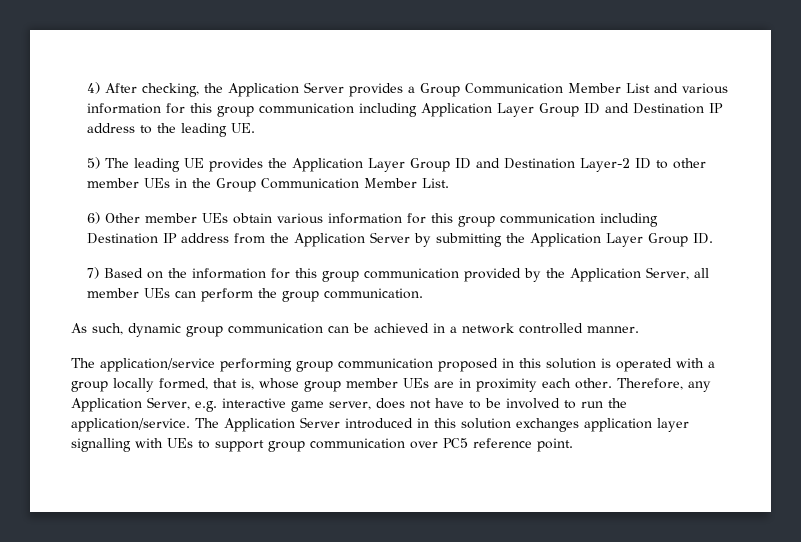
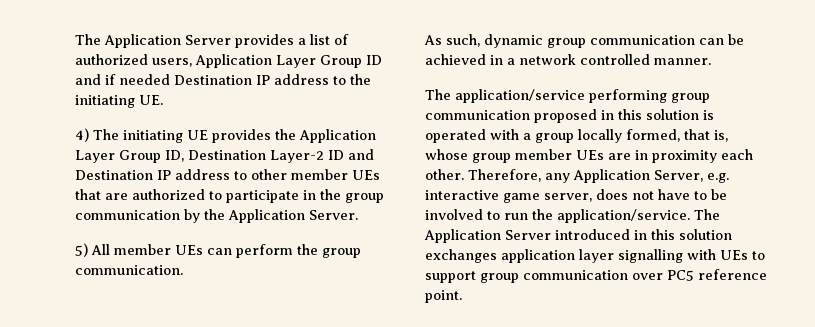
- 4) After checking, the Application Server provides a Group Communication Member List and various information for this group communication including Application Layer Group ID and Destination IP address to the leading UE.
- 5) The leading UE provides the Application Layer Group ID and Destination Layer-2 ID to other member UEs in the Group Communication Member List.
- 6) Other member UEs obtain various information for this group communication including Destination IP address from the Application Server by submitting the Application Layer Group ID.
- 7) Based on the information for this group communication provided by the Application Server, all member UEs can perform the group communication.
+ The Application Server provides a list of authorized users, Application Layer Group ID and if needed Destination IP address to the initiating UE.
+ 4) The initiating UE provides the Application Layer Group ID, Destination Layer-2 ID and Destination IP address to other member UEs that are authorized to participate in the group communication by the Application Server.
+ 5) All member UEs can perform the group communication.

